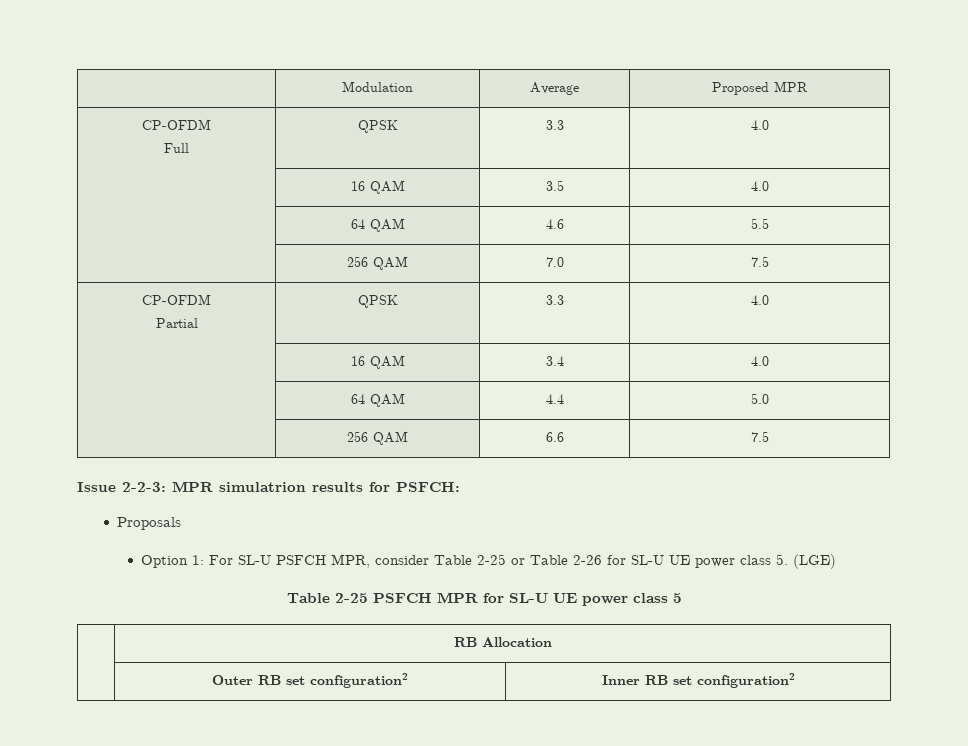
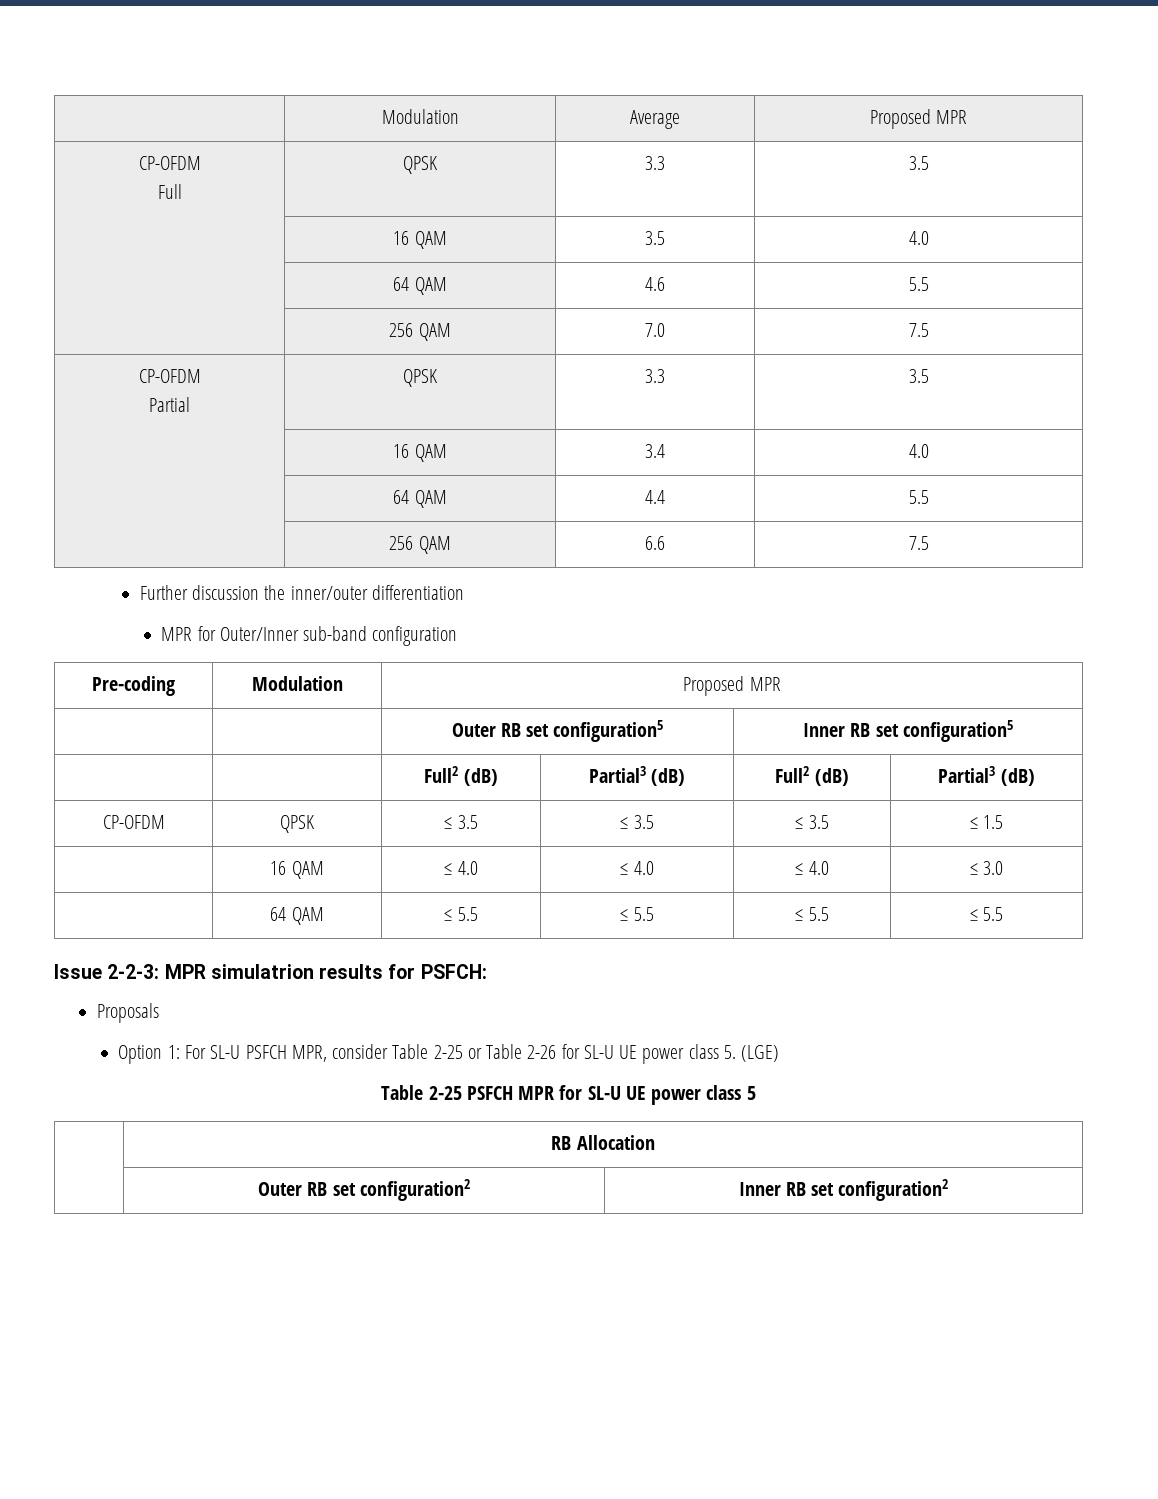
  | Modulation | Average | Proposed MPR
  CP-OFDM
- Full | QPSK | 3.3 | 4.0
+ Full | QPSK | 3.3 | 3.5
  | 256 QAM | 7.0 | 7.5
  CP-OFDM
- Partial | QPSK | 3.3 | 4.0
+ Partial | QPSK | 3.3 | 3.5
- | 64 QAM | 4.4 | 5.0
+ | 64 QAM | 4.4 | 5.5
+ Further discussion the inner/outer differentiation
+ MPR for Outer/Inner sub-band configuration
+ Pre-coding | Modulation | Proposed MPR
+ | | Outer RB set configuration5 | Inner RB set configuration5
+ | | Full2 (dB) | Partial3 (dB) | Full2 (dB) | Partial3 (dB)
+ CP-OFDM | QPSK | ≤ 3.5 | ≤ 3.5 | ≤ 3.5 | ≤ 1.5
+ | 16 QAM | ≤ 4.0 | ≤ 4.0 | ≤ 4.0 | ≤ 3.0
+ | 64 QAM | ≤ 5.5 | ≤ 5.5 | ≤ 5.5 | ≤ 5.5

